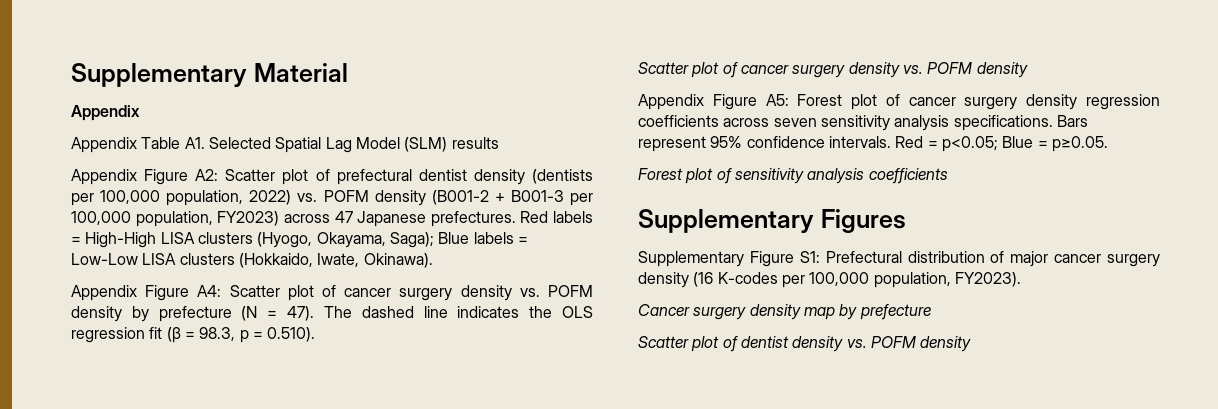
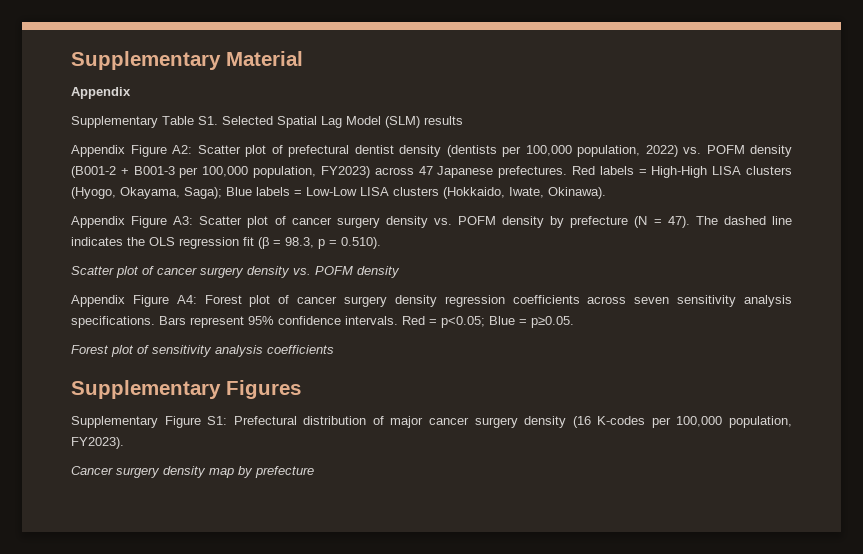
- Appendix Table A1. Selected Spatial Lag Model (SLM) results
+ Supplementary Table S1. Selected Spatial Lag Model (SLM) results
- Appendix Figure A4: Scatter plot of cancer surgery density vs. POFM density by prefecture (N = 47).
+ Appendix Figure A3: Scatter plot of cancer surgery density vs. POFM density by prefecture (N = 47).
- Appendix Figure A5: Forest plot of cancer surgery density regression coefficients across seven sensitivity analysis specifications.
+ Appendix Figure A4: Forest plot of cancer surgery density regression coefficients across seven sensitivity analysis specifications.
- Scatter plot of dentist density vs. POFM density

